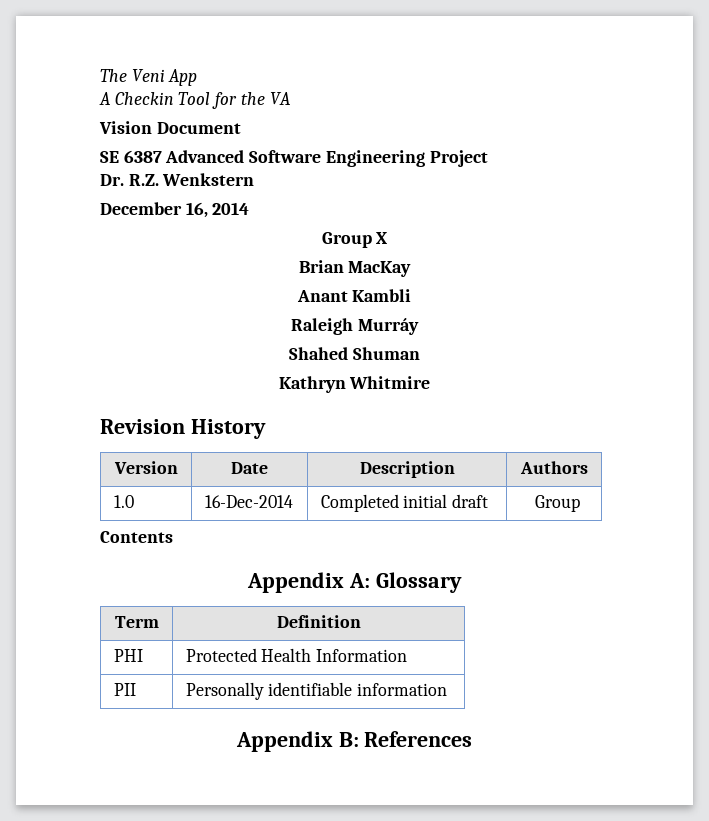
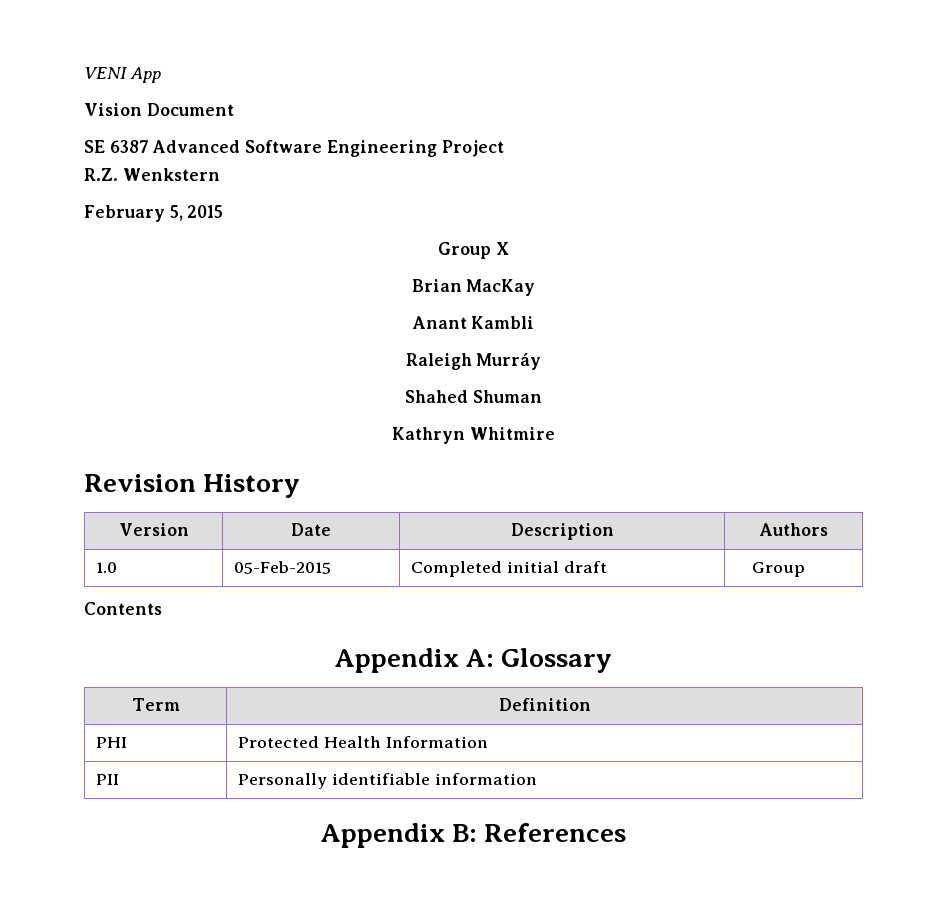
- The Veni App
+ VENI App
- A Checkin Tool for the VA
- Dr. R.Z. Wenkstern
+ R.Z. Wenkstern
- December 16, 2014
+ February 5, 2015
- 1.0 | 16-Dec-2014 | Completed initial draft | Group
+ 1.0 | 05-Feb-2015 | Completed initial draft | Group

